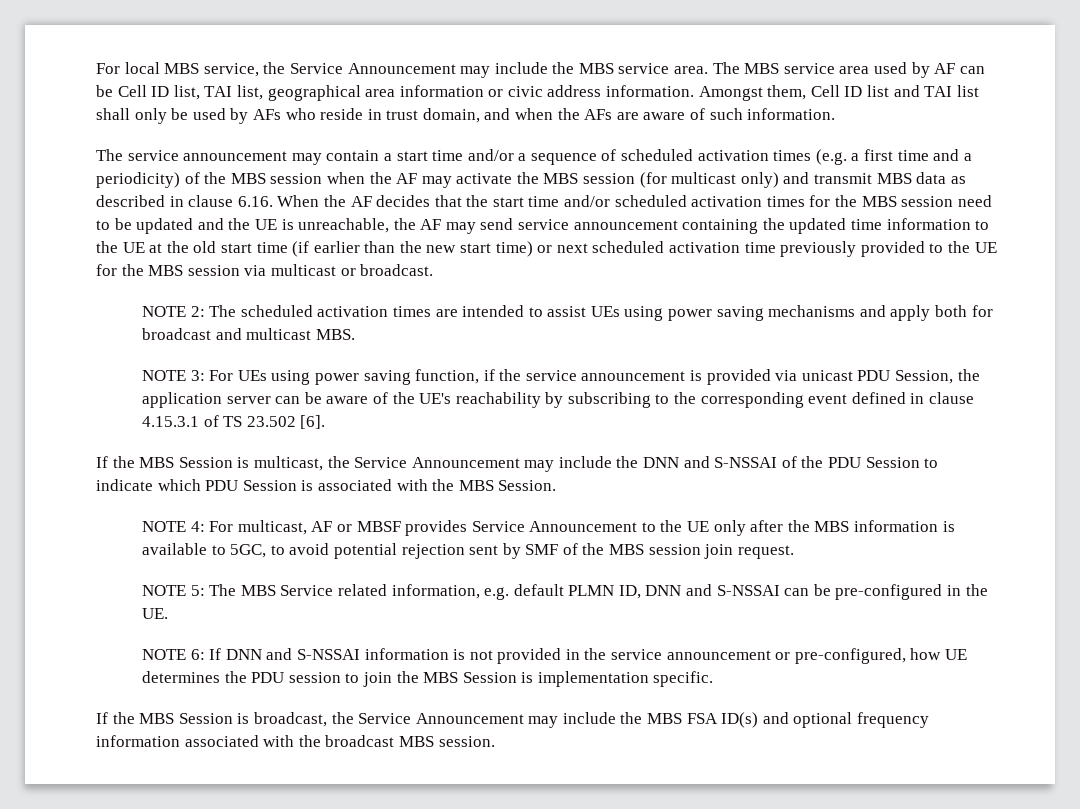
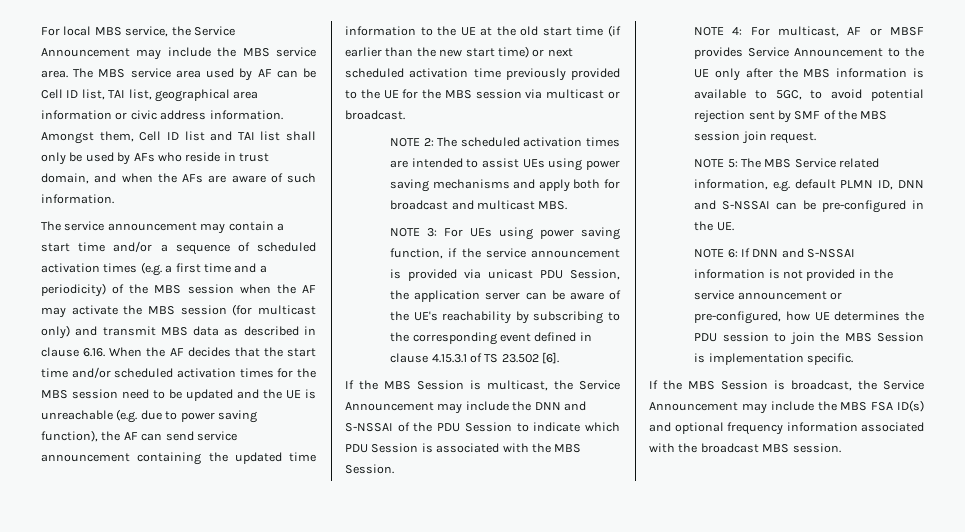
- The service announcement may contain a start time and/or a sequence of scheduled activation times (e.g. a first time and a periodicity) of the MBS session when the AF may activate the MBS session (for multicast only) and transmit MBS data as described in clause 6.16. When the AF decides that the start time and/or scheduled activation times for the MBS session need to be updated and the UE is unreachable, the AF may send service announcement containing the updated time information to the UE at the old start time (if earlier than the new start time) or next scheduled activation time previously provided to the UE for the MBS session via multicast or broadcast.
+ The service announcement may contain a start time and/or a sequence of scheduled activation times (e.g. a first time and a periodicity) of the MBS session when the AF may activate the MBS session (for multicast only) and transmit MBS data as described in clause 6.16. When the AF decides that the start time and/or scheduled activation times for the MBS session need to be updated and the UE is unreachable (e.g. due to power saving function), the AF can send service announcement containing the updated time information to the UE at the old start time (if earlier than the new start time) or next scheduled activation time previously provided to the UE for the MBS session via multicast or broadcast.

